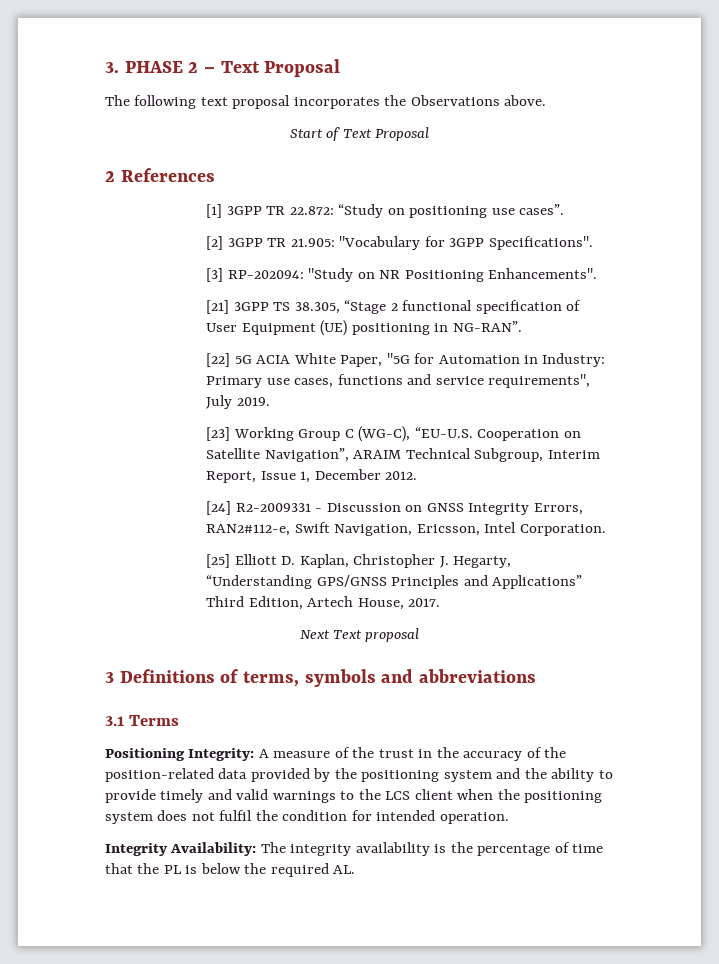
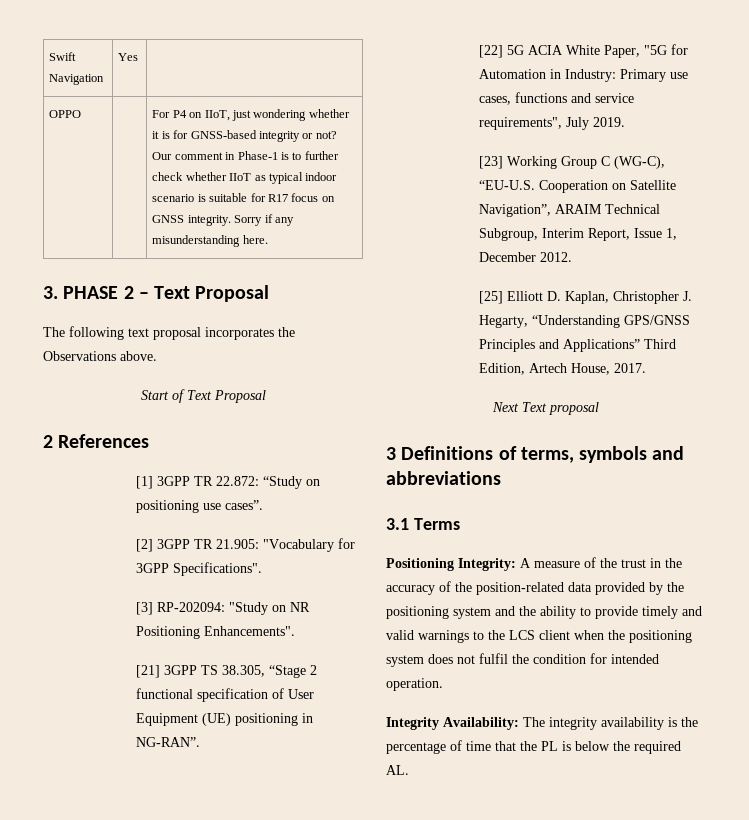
+ Swift Navigation | Yes |
+ OPPO | | For P4 on IIoT, just wondering whether it is for GNSS-based integrity or not? Our comment in Phase-1 is to further check whether IIoT as typical indoor scenario is suitable for R17 focus on GNSS integrity. Sorry if any misunderstanding here.
- [24] R2-2009331 - Discussion on GNSS Integrity Errors, RAN2#112-e, Swift Navigation, Ericsson, Intel Corporation.

